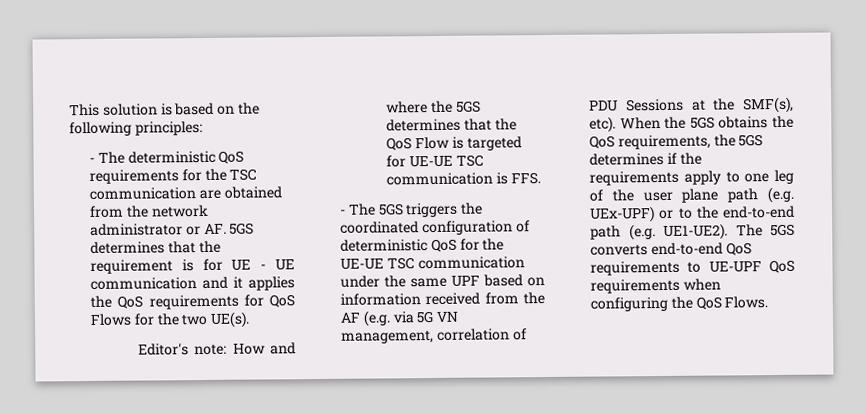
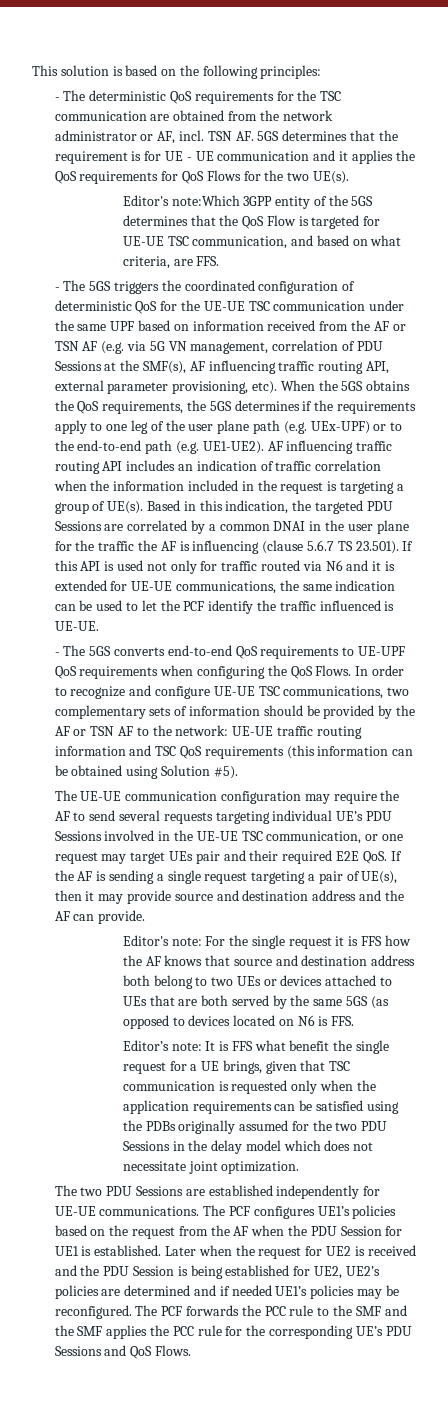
- - The deterministic QoS requirements for the TSC communication are obtained from the network administrator or AF. 5GS determines that the requirement is for UE - UE communication and it applies the QoS requirements for QoS Flows for the two UE(s).
+ - The deterministic QoS requirements for the TSC communication are obtained from the network administrator or AF, incl. TSN AF. 5GS determines that the requirement is for UE - UE communication and it applies the QoS requirements for QoS Flows for the two UE(s).
- Editor's note: How and where the 5GS determines that the QoS Flow is targeted for UE-UE TSC communication is FFS.
+ Editor's note:Which 3GPP entity of the 5GS determines that the QoS Flow is targeted for UE-UE TSC communication, and based on what criteria, are FFS.
- - The 5GS triggers the coordinated configuration of deterministic QoS for the UE-UE TSC communication under the same UPF based on information received from the AF (e.g. via 5G VN management, correlation of PDU Sessions at the SMF(s), etc).
+ - The 5GS triggers the coordinated configuration of deterministic QoS for the UE-UE TSC communication under the same UPF based on information received from the AF or TSN AF (e.g. via 5G VN management, correlation of PDU Sessions at the SMF(s), AF influencing traffic routing API, external parameter provisioning, etc).
- The 5GS converts end-to-end QoS requirements to UE-UPF QoS requirements when configuring the QoS Flows.
+ AF influencing traffic routing API includes an indication of traffic correlation when the information included in the request is targeting a group of UE(s). Based in this indication, the targeted PDU Sessions are correlated by a common DNAI in the user plane for the traffic the AF is influencing (clause 5.6.7 TS 23.501). If this API is used not only for traffic routed via N6 and it is extended for UE-UE communications, the same indication can be used to let the PCF identify the traffic influenced is UE-UE.
+ - The 5GS converts end-to-end QoS requirements to UE-UPF QoS requirements when configuring the QoS Flows.
+ In order to recognize and configure UE-UE TSC communications, two complementary sets of information should be provided by the AF or TSN AF to the network: UE-UE traffic routing information and TSC QoS requirements (this information can be obtained using Solution #5).
+ The UE-UE communication configuration may require the AF to send several requests targeting individual UE’s PDU Sessions involved in the UE-UE TSC communication, or one request may target UEs pair and their required E2E QoS. If the AF is sending a single request targeting a pair of UE(s), then it may provide source and destination address and the AF can provide.
+ Editor's note: For the single request it is FFS how the AF knows that source and destination address both belong to two UEs or devices attached to UEs that are both served by the same 5GS (as opposed to devices located on N6 is FFS.
+ Editor’s note: It is FFS what benefit the single request for a UE brings, given that TSC communication is requested only when the application requirements can be satisfied using the PDBs originally assumed for the two PDU Sessions in the delay model which does not necessitate joint optimization.
+ The two PDU Sessions are established independently for UE-UE communications. The PCF configures UE1’s policies based on the request from the AF when the PDU Session for UE1 is established. Later when the request for UE2 is received and the PDU Session is being established for UE2, UE2’s policies are determined and if needed UE1’s policies may be reconfigured. The PCF forwards the PCC rule to the SMF and the SMF applies the PCC rule for the corresponding UE’s PDU Sessions and QoS Flows.

